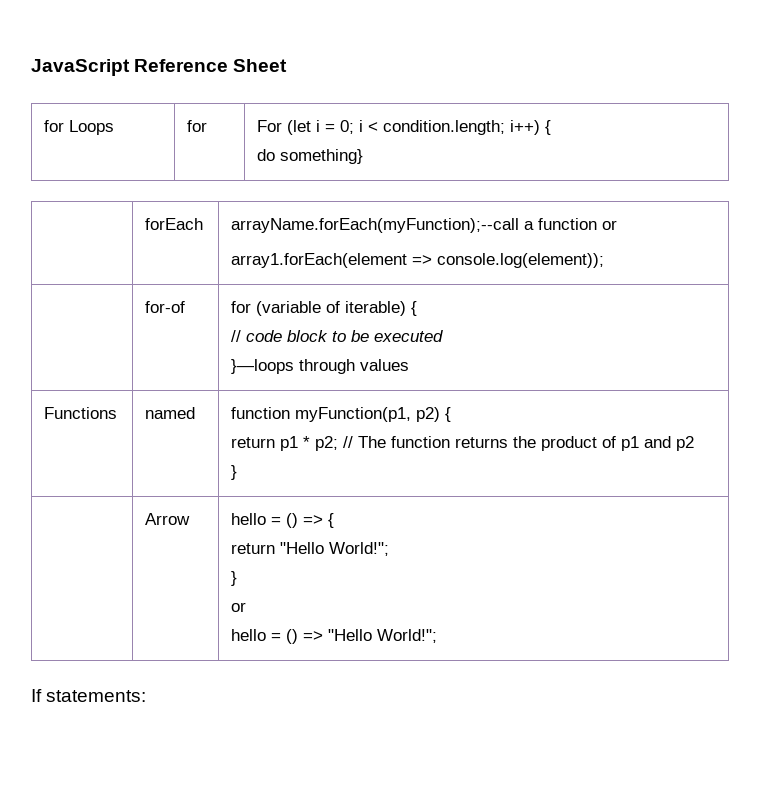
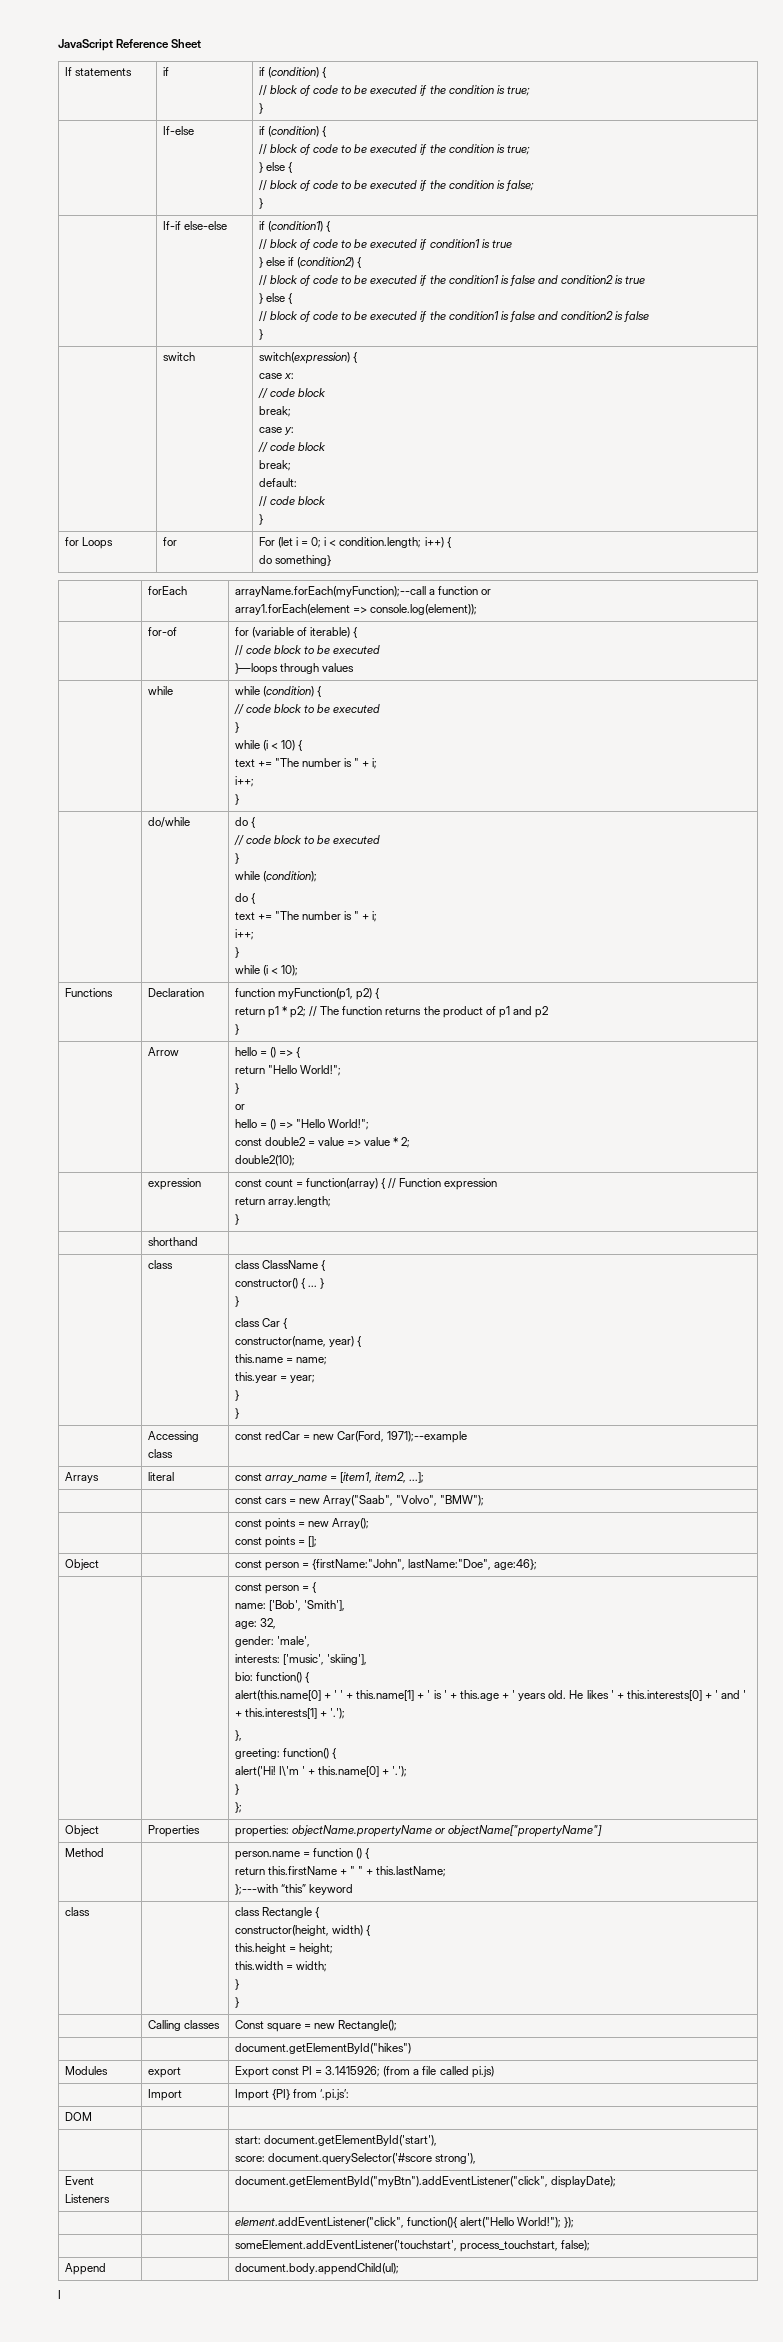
+ If statements | if | if (condition) {
+ // block of code to be executed if the condition is true;
+ }
+ | If-else | if (condition) {
+ // block of code to be executed if the condition is true;
+ } else {
+ // block of code to be executed if the condition is false;
+ }
+ | If-if else-else | if (condition1) {
+ // block of code to be executed if condition1 is true
+ } else if (condition2) {
+ // block of code to be executed if the condition1 is false and condition2 is true
+ } else {
+ // block of code to be executed if the condition1 is false and condition2 is false
+ }
+ | switch | switch(expression) {
+ case x:
+ // code block
+ break;
+ case y:
+ // code block
+ break;
+ default:
+ // code block
+ }
+ | while | while (condition) {
+ // code block to be executed
+ }
+ while (i < 10) {
+ text += "The number is " + i;
+ i++;
+ }
+ | do/while | do {
+ // code block to be executed
+ }
+ while (condition);
+ do {
+ text += "The number is " + i;
+ i++;
+ }
+ while (i < 10);
- Functions | named | function myFunction(p1, p2) {
+ Functions | Declaration | function myFunction(p1, p2) {
  | Arrow | hello = () => {
  return "Hello World!";
  }
  or
  hello = () => "Hello World!";
- If statements:
+ const double2 = value => value * 2;
+ double2(10);
+ | expression | const count = function(array) { // Function expression
+ return array.length;
+ }
+ | shorthand |
+ | class | class ClassName {
+ constructor() { ... }
+ }
+ class Car {
+ constructor(name, year) {
+ this.name = name;
+ this.year = year;
+ }
+ }
+ | Accessing class | const redCar = new Car(Ford, 1971);--example
+ Arrays | literal | const array_name = [item1, item2, ...];
+ | | const cars = new Array("Saab", "Volvo", "BMW");
+ | | const points = new Array();
+ const points = [];
+ Object | | const person = {firstName:"John", lastName:"Doe", age:46};
+ | | const person = {
+ name: ['Bob', 'Smith'],
+ age: 32,
+ gender: 'male',
+ interests: ['music', 'skiing'],
+ bio: function() {
+ alert(this.name[0] + ' ' + this.name[1] + ' is ' + this.age + ' years old. He likes ' + this.interests[0] + ' and ' + this.interests[1] + '.');
+ },
+ greeting: function() {
+ alert('Hi! I\'m ' + this.name[0] + '.');
+ }
+ };
+ Object | Properties | properties: objectName.propertyName or objectName["propertyName"]
+ Method | | person.name = function () {
+ return this.firstName + " " + this.lastName;
+ };---with “this” keyword
+ class | | class Rectangle {
+ constructor(height, width) {
+ this.height = height;
+ this.width = width;
+ }
+ }
+ | Calling classes | Const square = new Rectangle();
+ | | document.getElementById("hikes")
+ Modules | export | Export const PI = 3.1415926; (from a file called pi.js)
+ | Import | Import {PI} from ‘.pi.js’:
+ DOM | |
+ | | start: document.getElementById('start'),
+ score: document.querySelector('#score strong'),
+ Event Listeners | | document.getElementById("myBtn").addEventListener("click", displayDate);
+ | | element.addEventListener("click", function(){ alert("Hello World!"); });
+ | | someElement.addEventListener('touchstart', process_touchstart, false);
+ Append | | document.body.appendChild(ul);
+ I

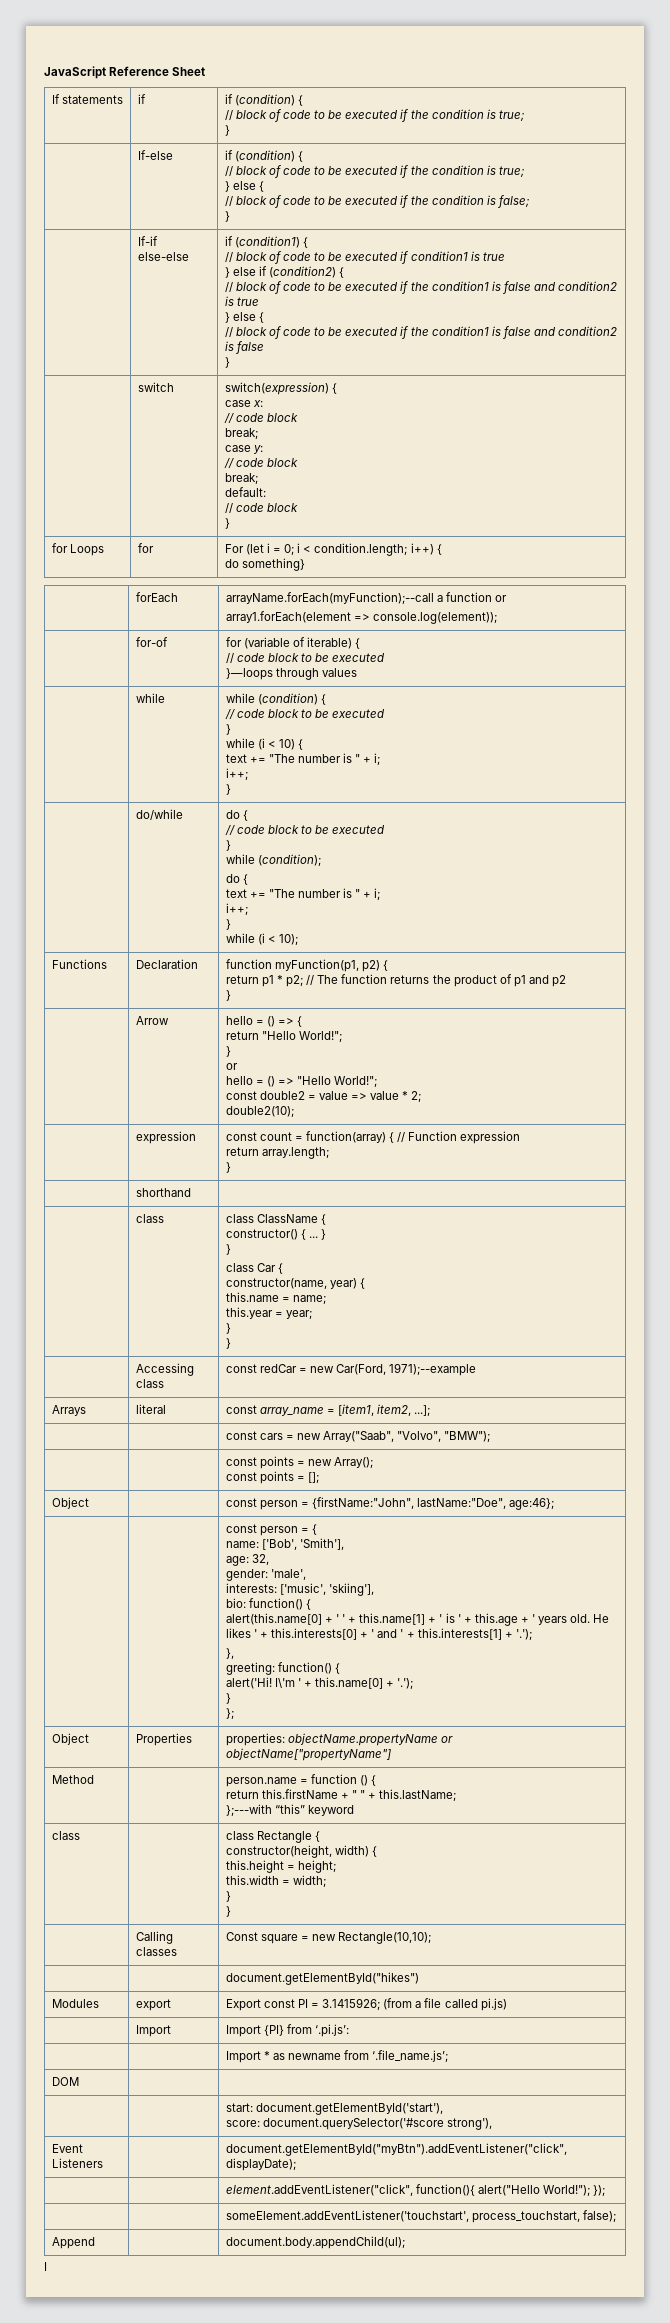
- | Calling classes | Const square = new Rectangle();
+ | Calling classes | Const square = new Rectangle(10,10);
+ | | Import * as newname from ‘.file_name.js’;

